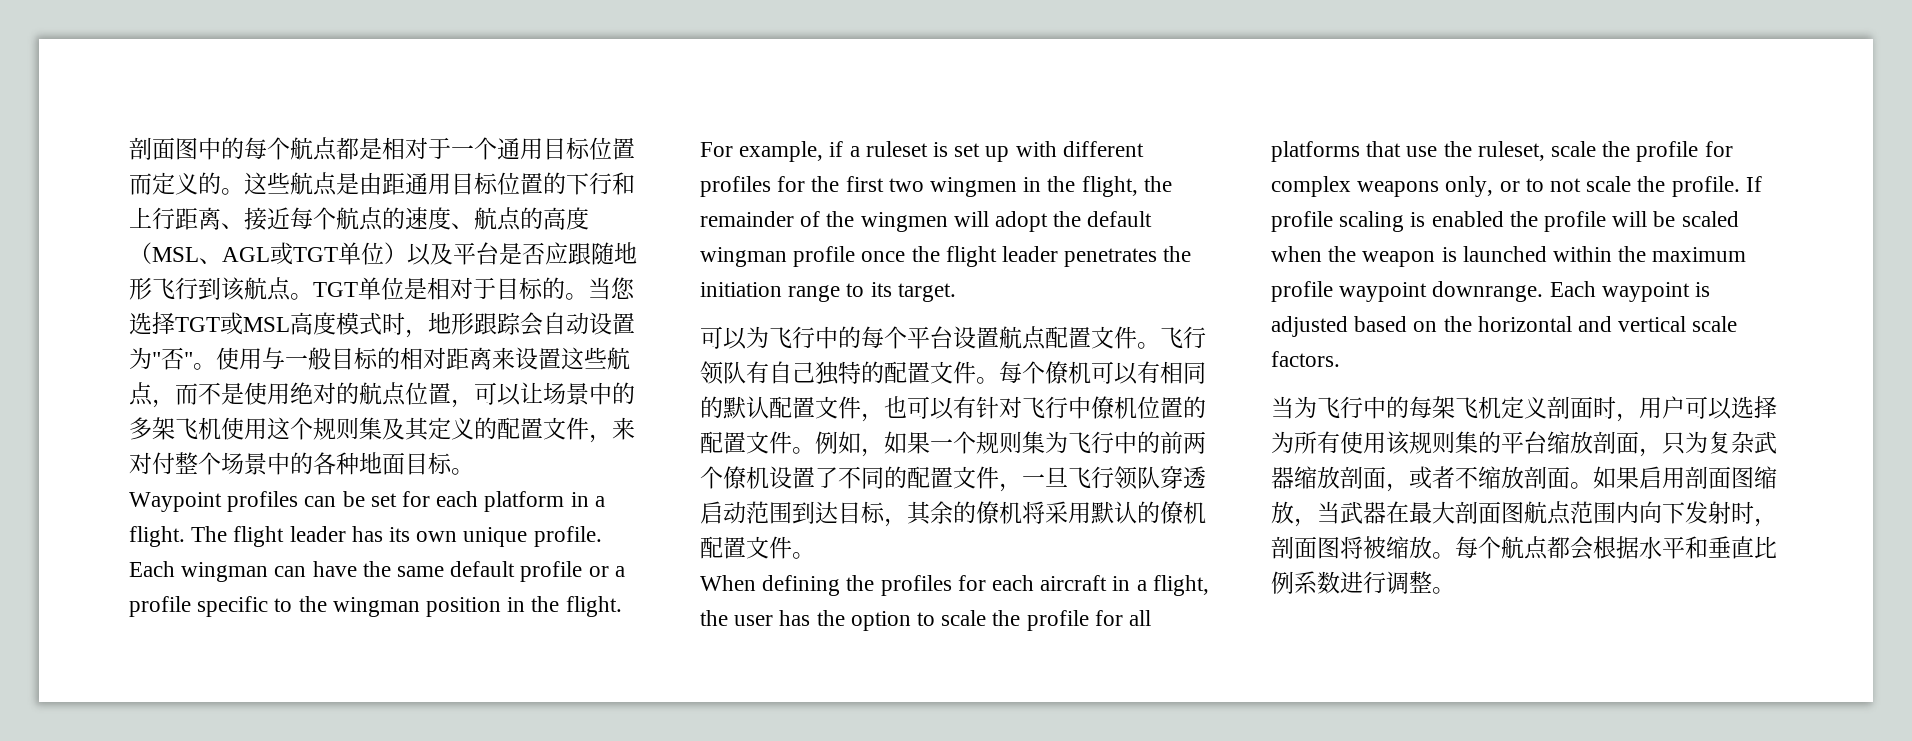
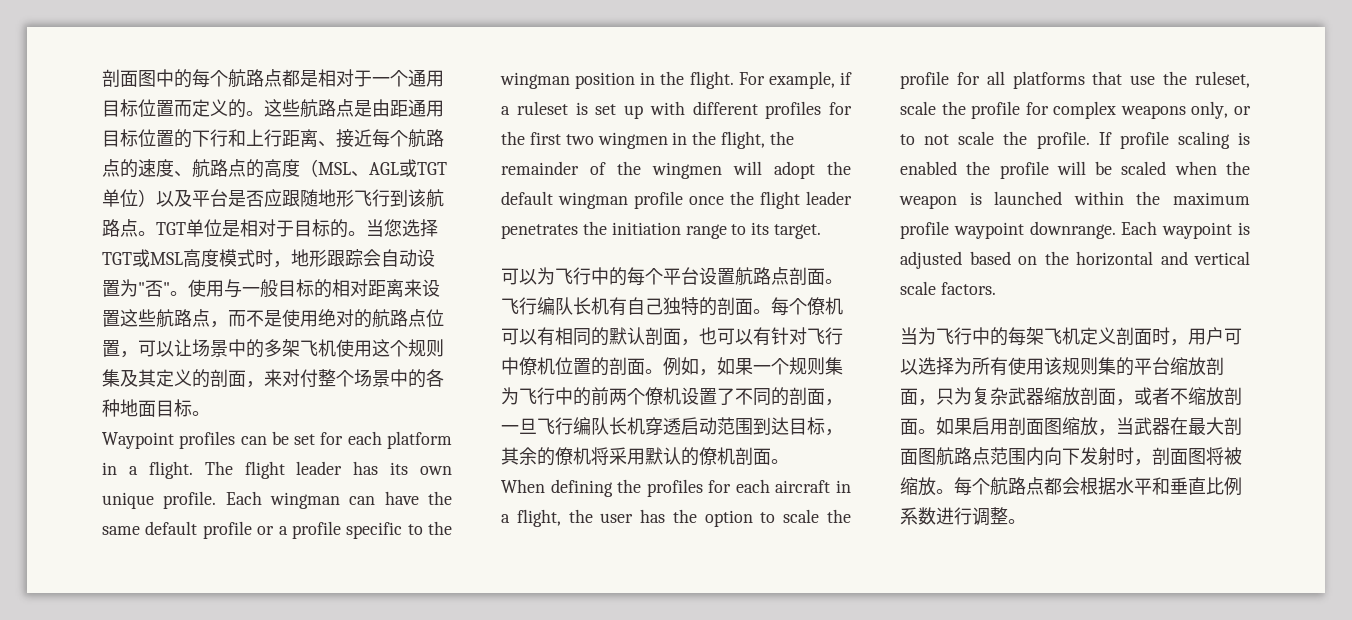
- 剖面图中的每个航点都是相对于一个通用目标位置而定义的。
+ 剖面图中的每个航路点都是相对于一个通用目标位置而定义的。
- 这些航点是由距通用目标位置的下行和上行距离、接近每个航点的速度、航点的高度（MSL、AGL或TGT单位）以及平台是否应跟随地形飞行到该航点。
+ 这些航路点是由距通用目标位置的下行和上行距离、接近每个航路点的速度、航路点的高度（MSL、AGL或TGT单位）以及平台是否应跟随地形飞行到该航路点。
- 使用与一般目标的相对距离来设置这些航点，而不是使用绝对的航点位置，可以让场景中的多架飞机使用这个规则集及其定义的配置文件，来对付整个场景中的各种地面目标。
+ 使用与一般目标的相对距离来设置这些航路点，而不是使用绝对的航路点位置，可以让场景中的多架飞机使用这个规则集及其定义的剖面，来对付整个场景中的各种地面目标。
- 可以为飞行中的每个平台设置航点配置文件。飞行领队有自己独特的配置文件。
+ 可以为飞行中的每个平台设置航路点剖面。飞行编队长机有自己独特的剖面。
- 每个僚机可以有相同的默认配置文件，也可以有针对飞行中僚机位置的配置文件。
+ 每个僚机可以有相同的默认剖面，也可以有针对飞行中僚机位置的剖面。
- 例如，如果一个规则集为飞行中的前两个僚机设置了不同的配置文件，一旦飞行领队穿透启动范围到达目标，其余的僚机将采用默认的僚机配置文件。
+ 例如，如果一个规则集为飞行中的前两个僚机设置了不同的剖面，一旦飞行编队长机穿透启动范围到达目标，其余的僚机将采用默认的僚机剖面。
- 如果启用剖面图缩放，当武器在最大剖面图航点范围内向下发射时，剖面图将被缩放。
+ 如果启用剖面图缩放，当武器在最大剖面图航路点范围内向下发射时，剖面图将被缩放。
- 每个航点都会根据水平和垂直比例系数进行调整。
+ 每个航路点都会根据水平和垂直比例系数进行调整。

